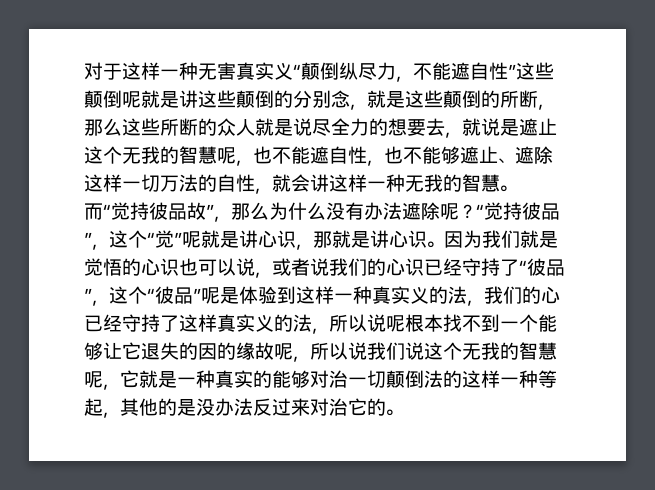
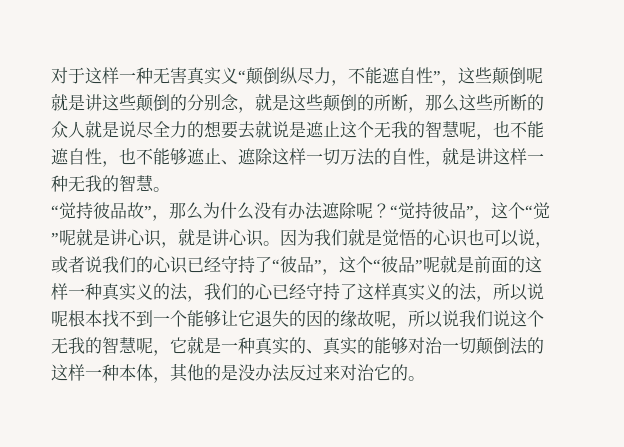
- 对于这样一种无害真实义“颠倒纵尽力，不能遮自性”这些颠倒呢就是讲这些颠倒的分别念，就是这些颠倒的所断，那么这些所断的众人就是说尽全力的想要去，就说是遮止这个无我的智慧呢，也不能遮自性，也不能够遮止、遮除这样一切万法的自性，就会讲这样一种无我的智慧。
+ 对于这样一种无害真实义“颠倒纵尽力，不能遮自性”，这些颠倒呢就是讲这些颠倒的分别念，就是这些颠倒的所断，那么这些所断的众人就是说尽全力的想要去就说是遮止这个无我的智慧呢，也不能遮自性，也不能够遮止、遮除这样一切万法的自性，就是讲这样一种无我的智慧。
- 而“觉持彼品故”，那么为什么没有办法遮除呢？
+ “觉持彼品故”，那么为什么没有办法遮除呢？
- “觉持彼品”，这个“觉”呢就是讲心识，那就是讲心识。
+ “觉持彼品”，这个“觉”呢就是讲心识，就是讲心识。
- 因为我们就是觉悟的心识也可以说，或者说我们的心识已经守持了“彼品”，这个“彼品”呢是体验到这样一种真实义的法，我们的心已经守持了这样真实义的法，所以说呢根本找不到一个能够让它退失的因的缘故呢，所以说我们说这个无我的智慧呢，它就是一种真实的能够对治一切颠倒法的这样一种等起，其他的是没办法反过来对治它的。
+ 因为我们就是觉悟的心识也可以说，或者说我们的心识已经守持了“彼品”，这个“彼品”呢就是前面的这样一种真实义的法，我们的心已经守持了这样真实义的法，所以说呢根本找不到一个能够让它退失的因的缘故呢，所以说我们说这个无我的智慧呢，它就是一种真实的、真实的能够对治一切颠倒法的这样一种本体，其他的是没办法反过来对治它的。

